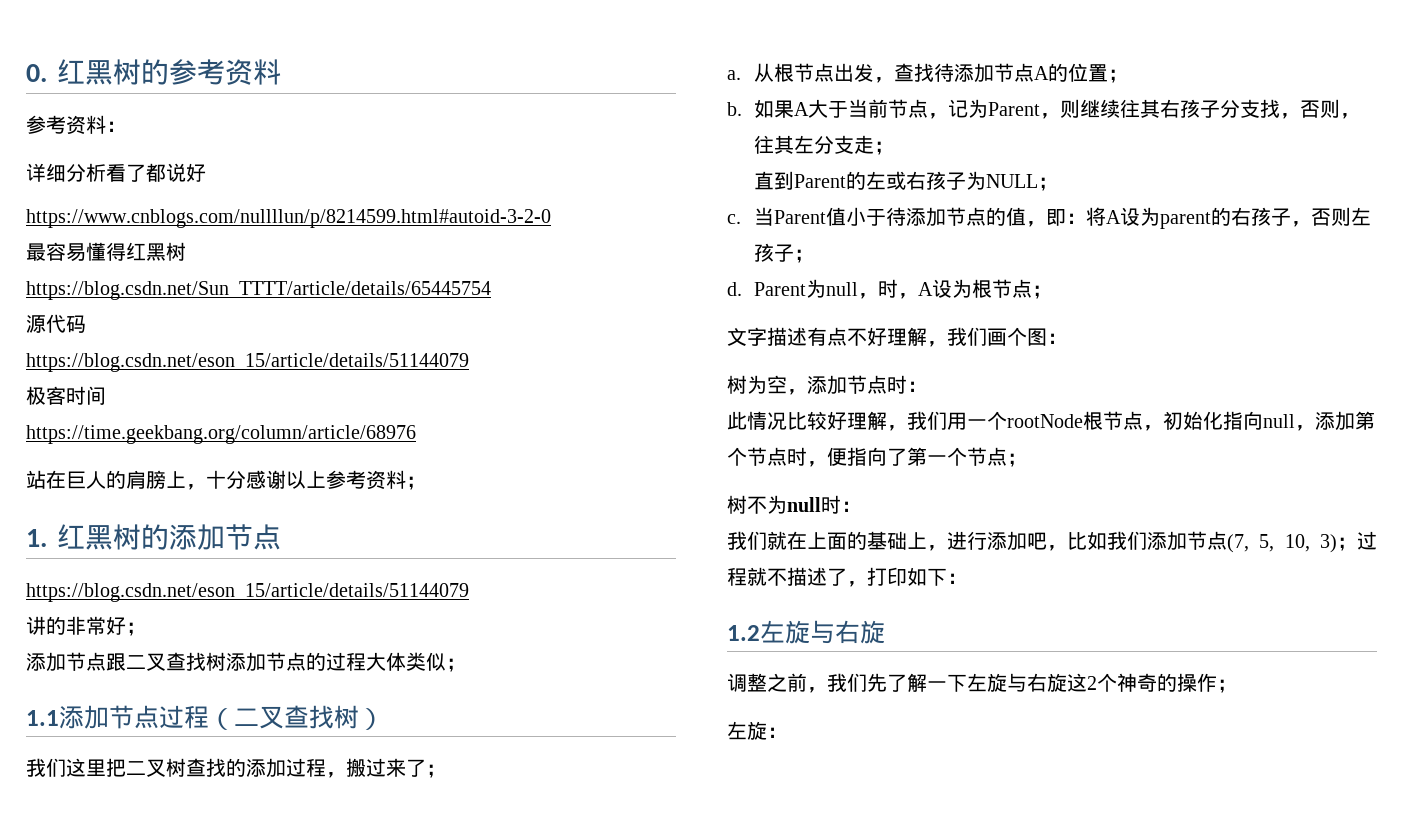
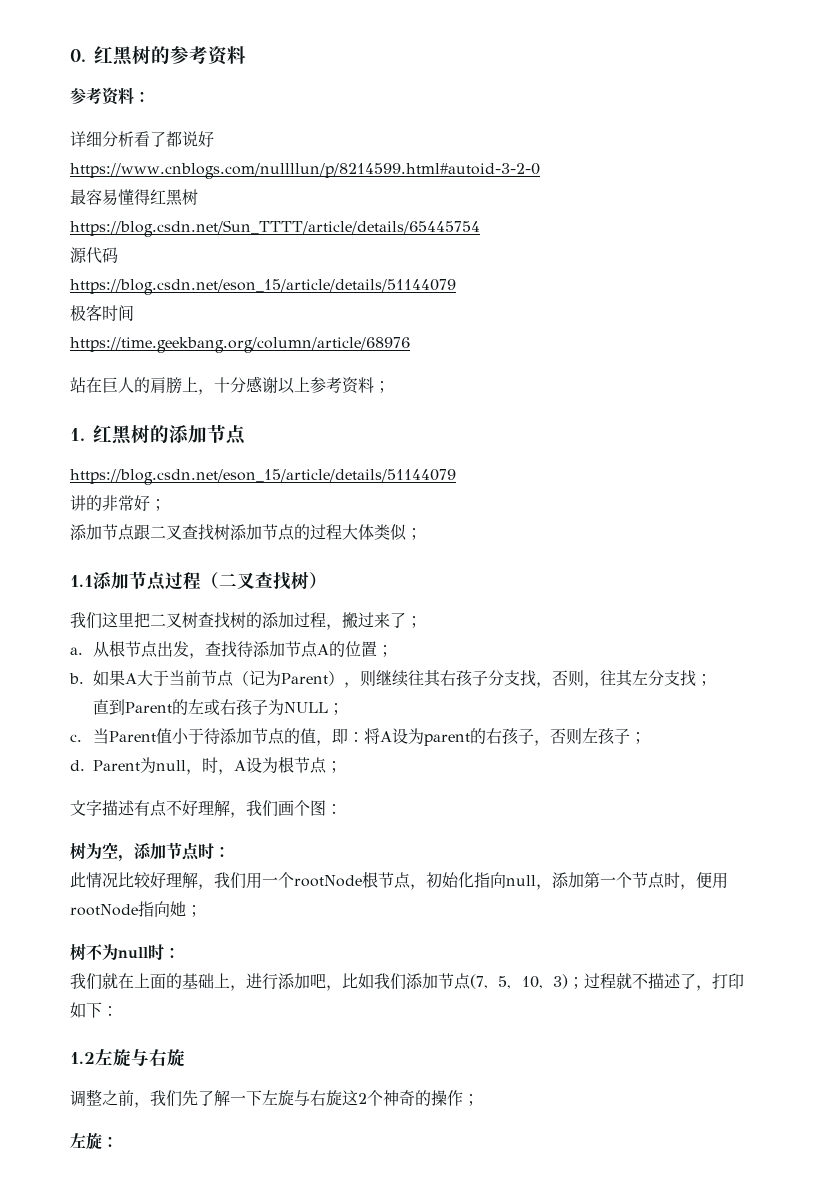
- 我们这里把二叉树查找的添加过程，搬过来了；
+ 我们这里把二叉树查找树的添加过程，搬过来了；
- 如果A大于当前节点，记为Parent，则继续往其右孩子分支找，否则，往其左分支走；
+ 如果A大于当前节点（记为Parent），则继续往其右孩子分支找，否则，往其左分支找；
- 此情况比较好理解，我们用一个rootNode根节点，初始化指向null，添加第个节点时，便指向了第一个节点；
+ 此情况比较好理解，我们用一个rootNode根节点，初始化指向null，添加第一个节点时，便用rootNode指向她；

